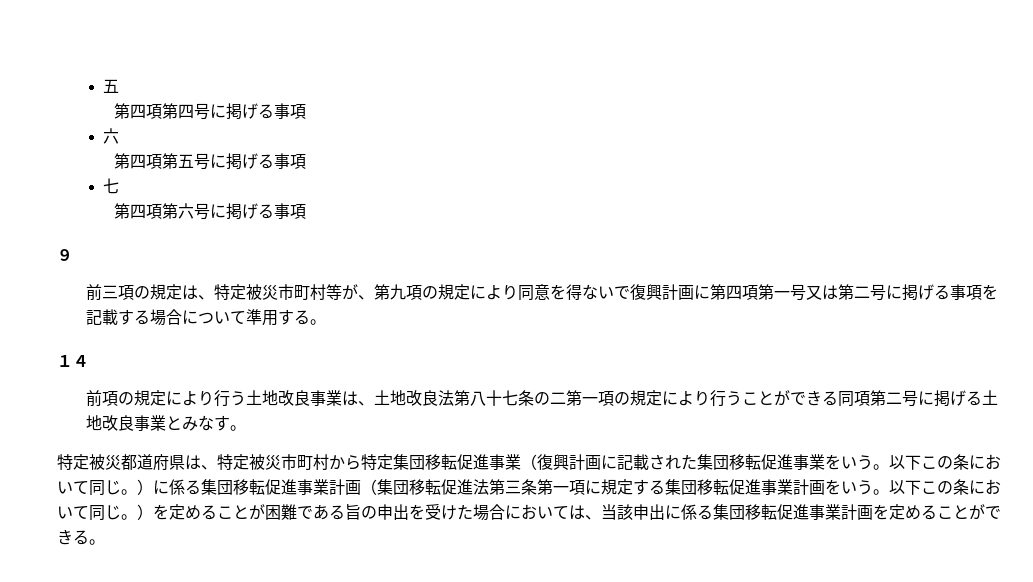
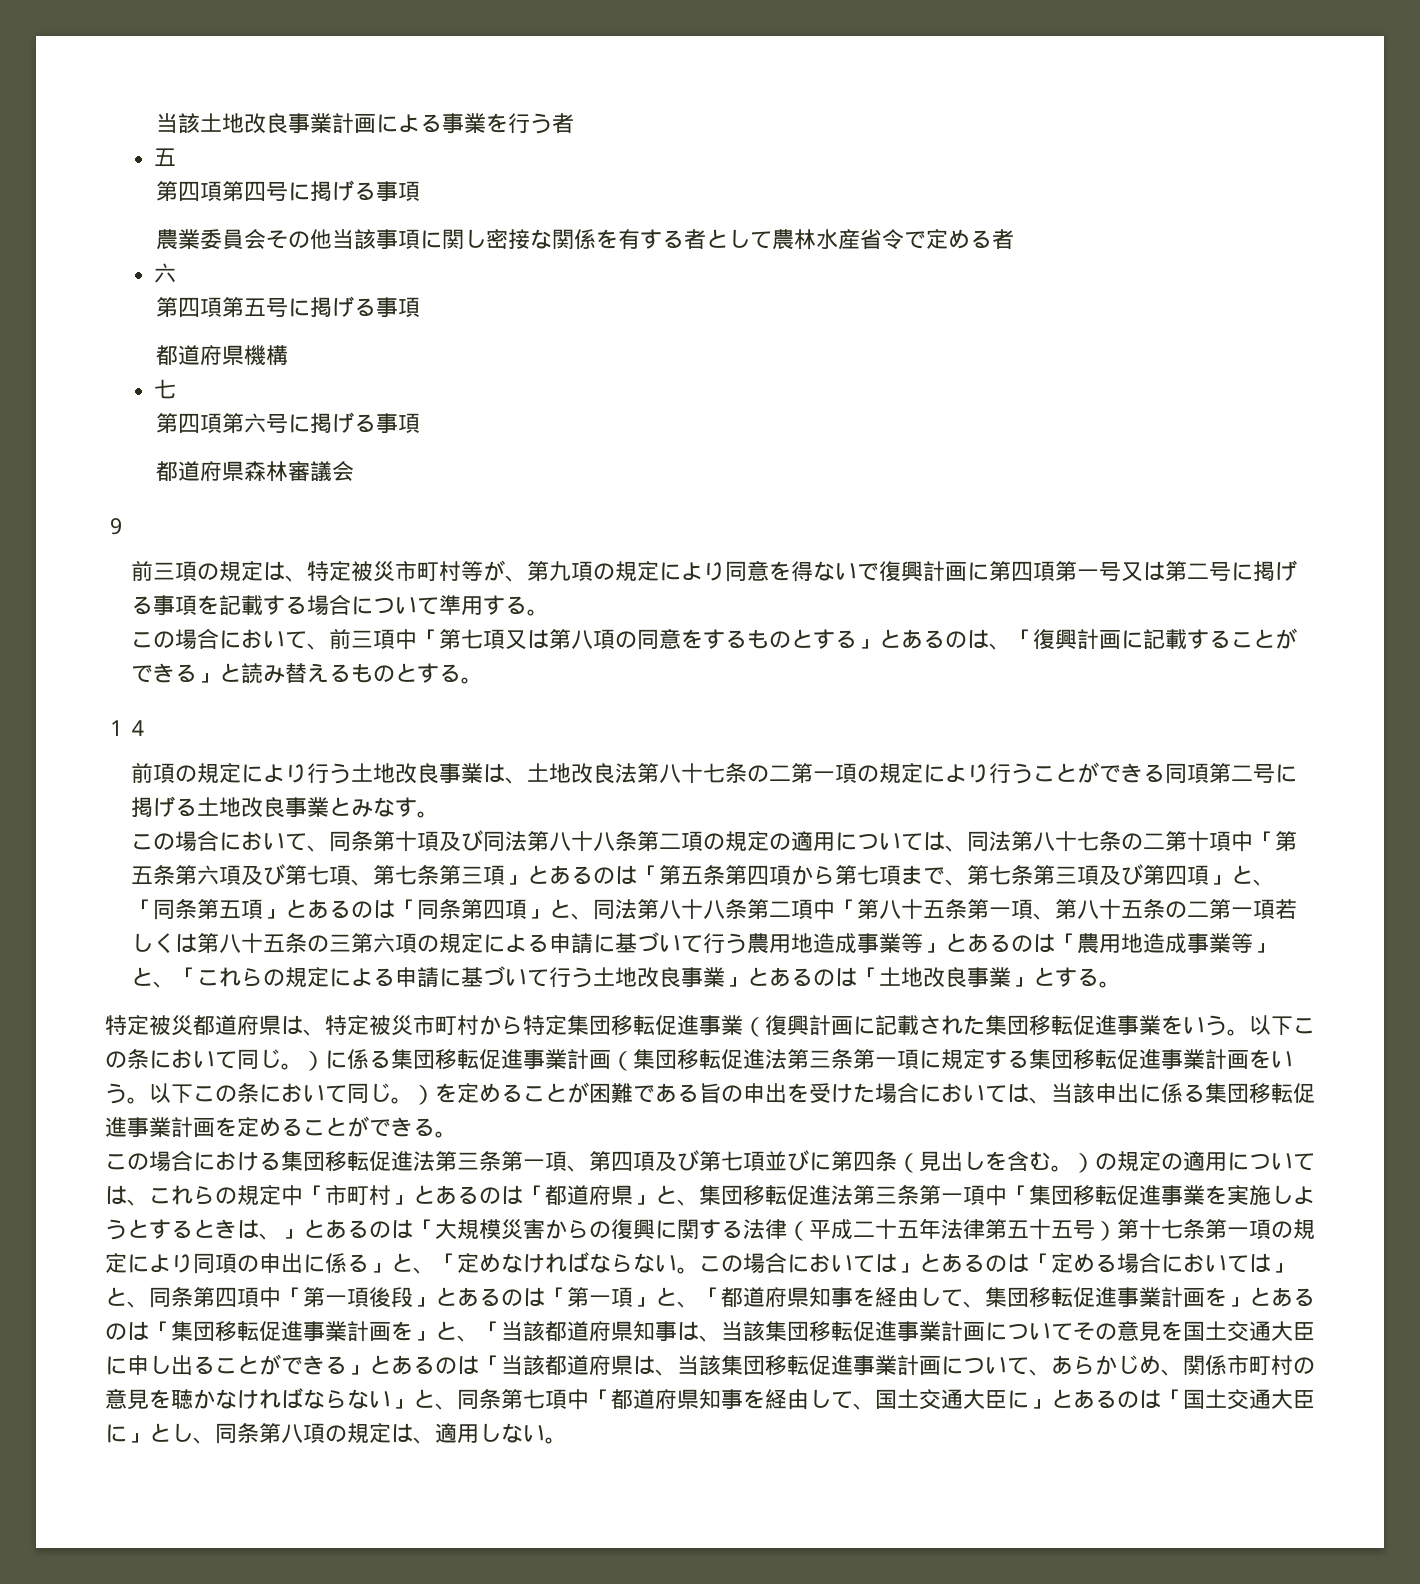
+ 当該土地改良事業計画による事業を行う者
+ 農業委員会その他当該事項に関し密接な関係を有する者として農林水産省令で定める者
+ 都道府県機構
+ 都道府県森林審議会
+ この場合において、前三項中「第七項又は第八項の同意をするものとする」とあるのは、「復興計画に記載することができる」と読み替えるものとする。
+ この場合において、同条第十項及び同法第八十八条第二項の規定の適用については、同法第八十七条の二第十項中「第五条第六項及び第七項、第七条第三項」とあるのは「第五条第四項から第七項まで、第七条第三項及び第四項」と、「同条第五項」とあるのは「同条第四項」と、同法第八十八条第二項中「第八十五条第一項、第八十五条の二第一項若しくは第八十五条の三第六項の規定による申請に基づいて行う農用地造成事業等」とあるのは「農用地造成事業等」と、「これらの規定による申請に基づいて行う土地改良事業」とあるのは「土地改良事業」とする。
+ この場合における集団移転促進法第三条第一項、第四項及び第七項並びに第四条（見出しを含む。）の規定の適用については、これらの規定中「市町村」とあるのは「都道府県」と、集団移転促進法第三条第一項中「集団移転促進事業を実施しようとするときは、」とあるのは「大規模災害からの復興に関する法律（平成二十五年法律第五十五号）第十七条第一項の規定により同項の申出に係る」と、「定めなければならない。この場合においては」とあるのは「定める場合においては」と、同条第四項中「第一項後段」とあるのは「第一項」と、「都道府県知事を経由して、集団移転促進事業計画を」とあるのは「集団移転促進事業計画を」と、「当該都道府県知事は、当該集団移転促進事業計画についてその意見を国土交通大臣に申し出ることができる」とあるのは「当該都道府県は、当該集団移転促進事業計画について、あらかじめ、関係市町村の意見を聴かなければならない」と、同条第七項中「都道府県知事を経由して、国土交通大臣に」とあるのは「国土交通大臣に」とし、同条第八項の規定は、適用しない。

